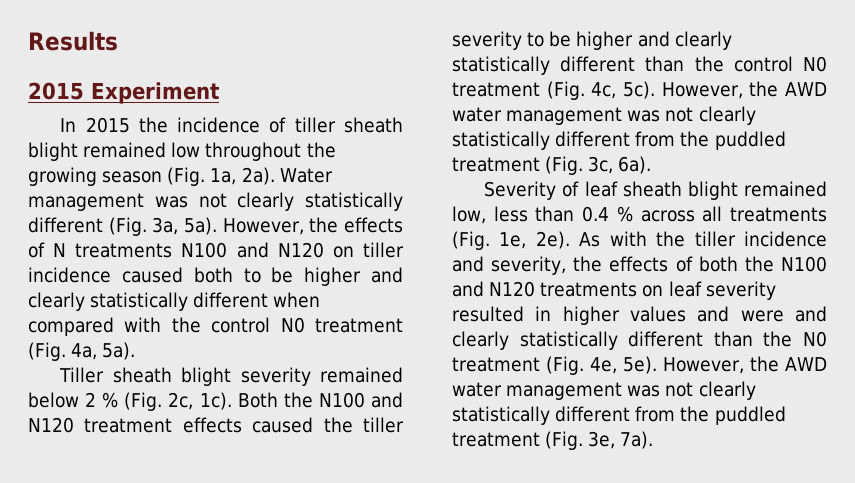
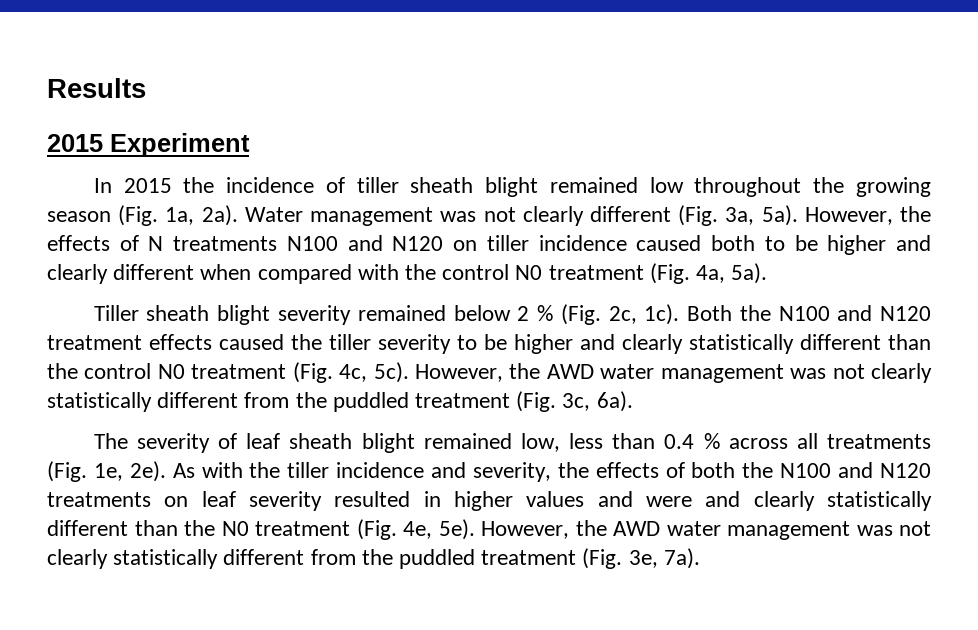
- Water management was not clearly statistically different (Fig. 3a, 5a).
+ Water management was not clearly different (Fig. 3a, 5a).
- However, the effects of N treatments N100 and N120 on tiller incidence caused both to be higher and clearly statistically different when compared with the control N0 treatment (Fig. 4a, 5a).
+ However, the effects of N treatments N100 and N120 on tiller incidence caused both to be higher and clearly different when compared with the control N0 treatment (Fig. 4a, 5a).
- Severity of leaf sheath blight remained low, less than 0.4 % across all treatments (Fig. 1e, 2e).
+ The severity of leaf sheath blight remained low, less than 0.4 % across all treatments (Fig. 1e, 2e).

